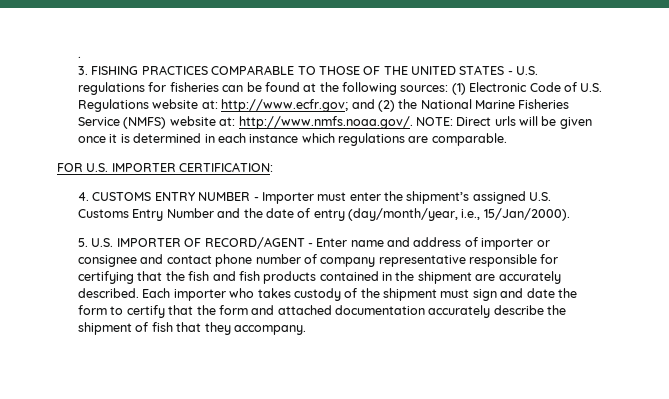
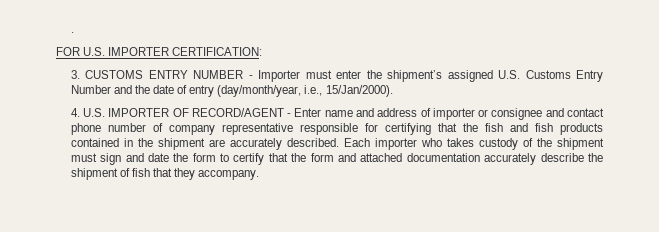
- 3. FISHING PRACTICES COMPARABLE TO THOSE OF THE UNITED STATES - U.S. regulations for fisheries can be found at the following sources: (1) Electronic Code of U.S. Regulations website at: http://www.ecfr.gov; and (2) the National Marine Fisheries Service (NMFS) website at: http://www.nmfs.noaa.gov/. NOTE: Direct urls will be given once it is determined in each instance which regulations are comparable.
- 4. CUSTOMS ENTRY NUMBER - Importer must enter the shipment’s assigned U.S. Customs Entry Number and the date of entry (day/month/year, i.e., 15/Jan/2000).
+ 3. CUSTOMS ENTRY NUMBER - Importer must enter the shipment’s assigned U.S. Customs Entry Number and the date of entry (day/month/year, i.e., 15/Jan/2000).
- 5. U.S. IMPORTER OF RECORD/AGENT - Enter name and address of importer or consignee and contact phone number of company representative responsible for certifying that the fish and fish products contained in the shipment are accurately described.
+ 4. U.S. IMPORTER OF RECORD/AGENT - Enter name and address of importer or consignee and contact phone number of company representative responsible for certifying that the fish and fish products contained in the shipment are accurately described.

